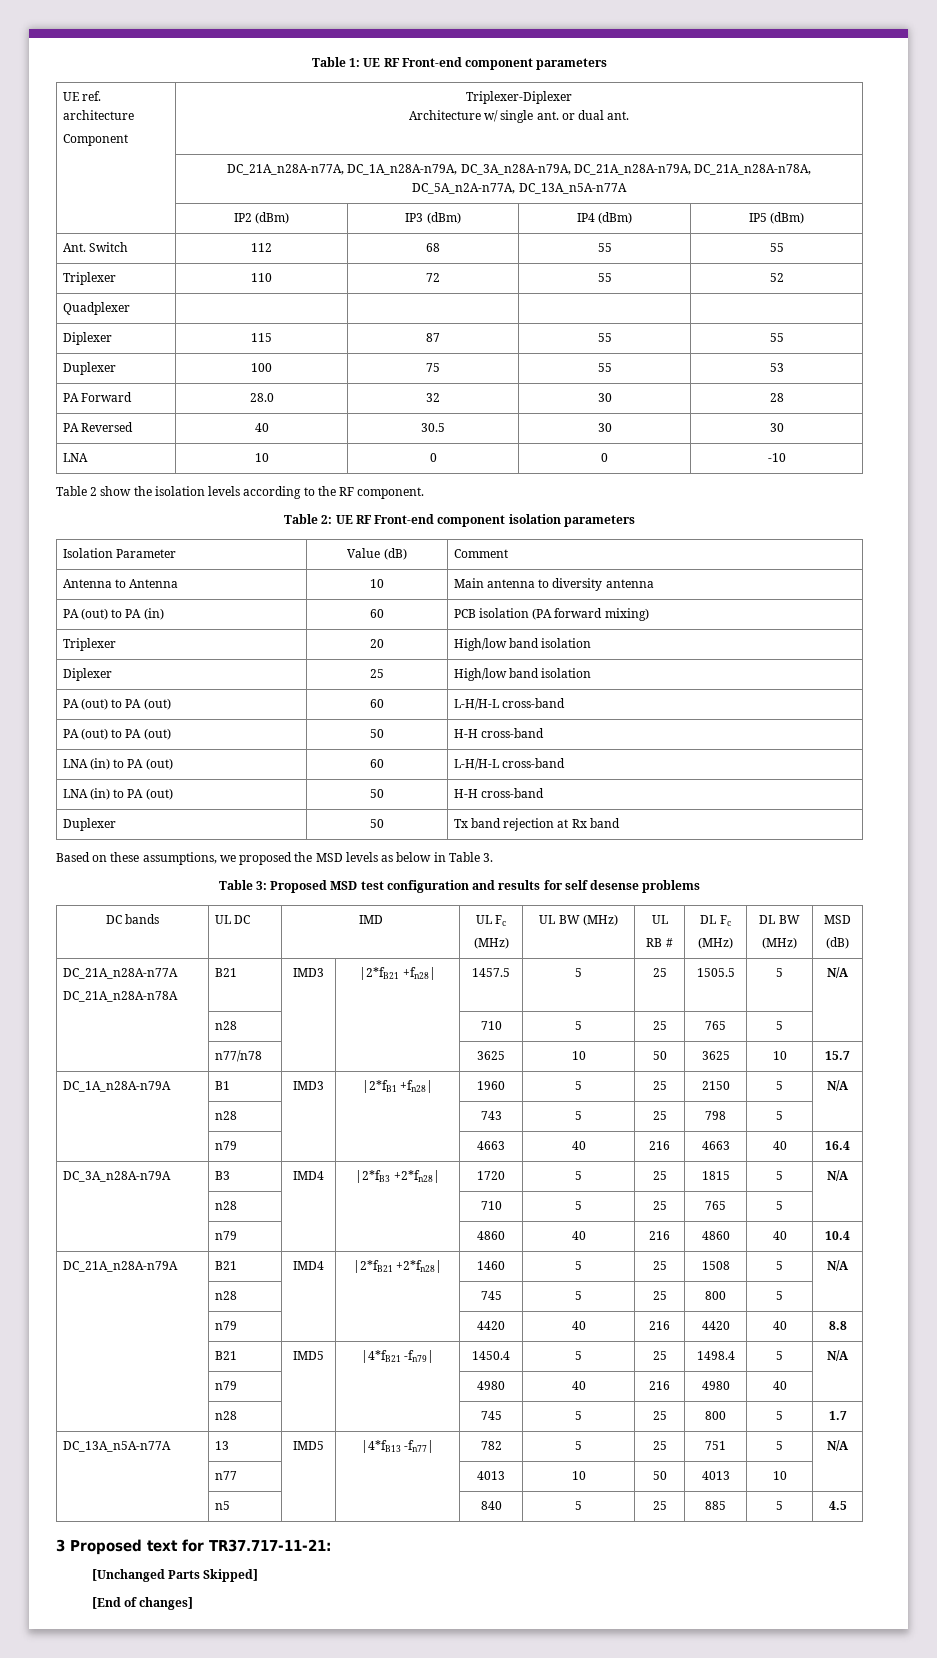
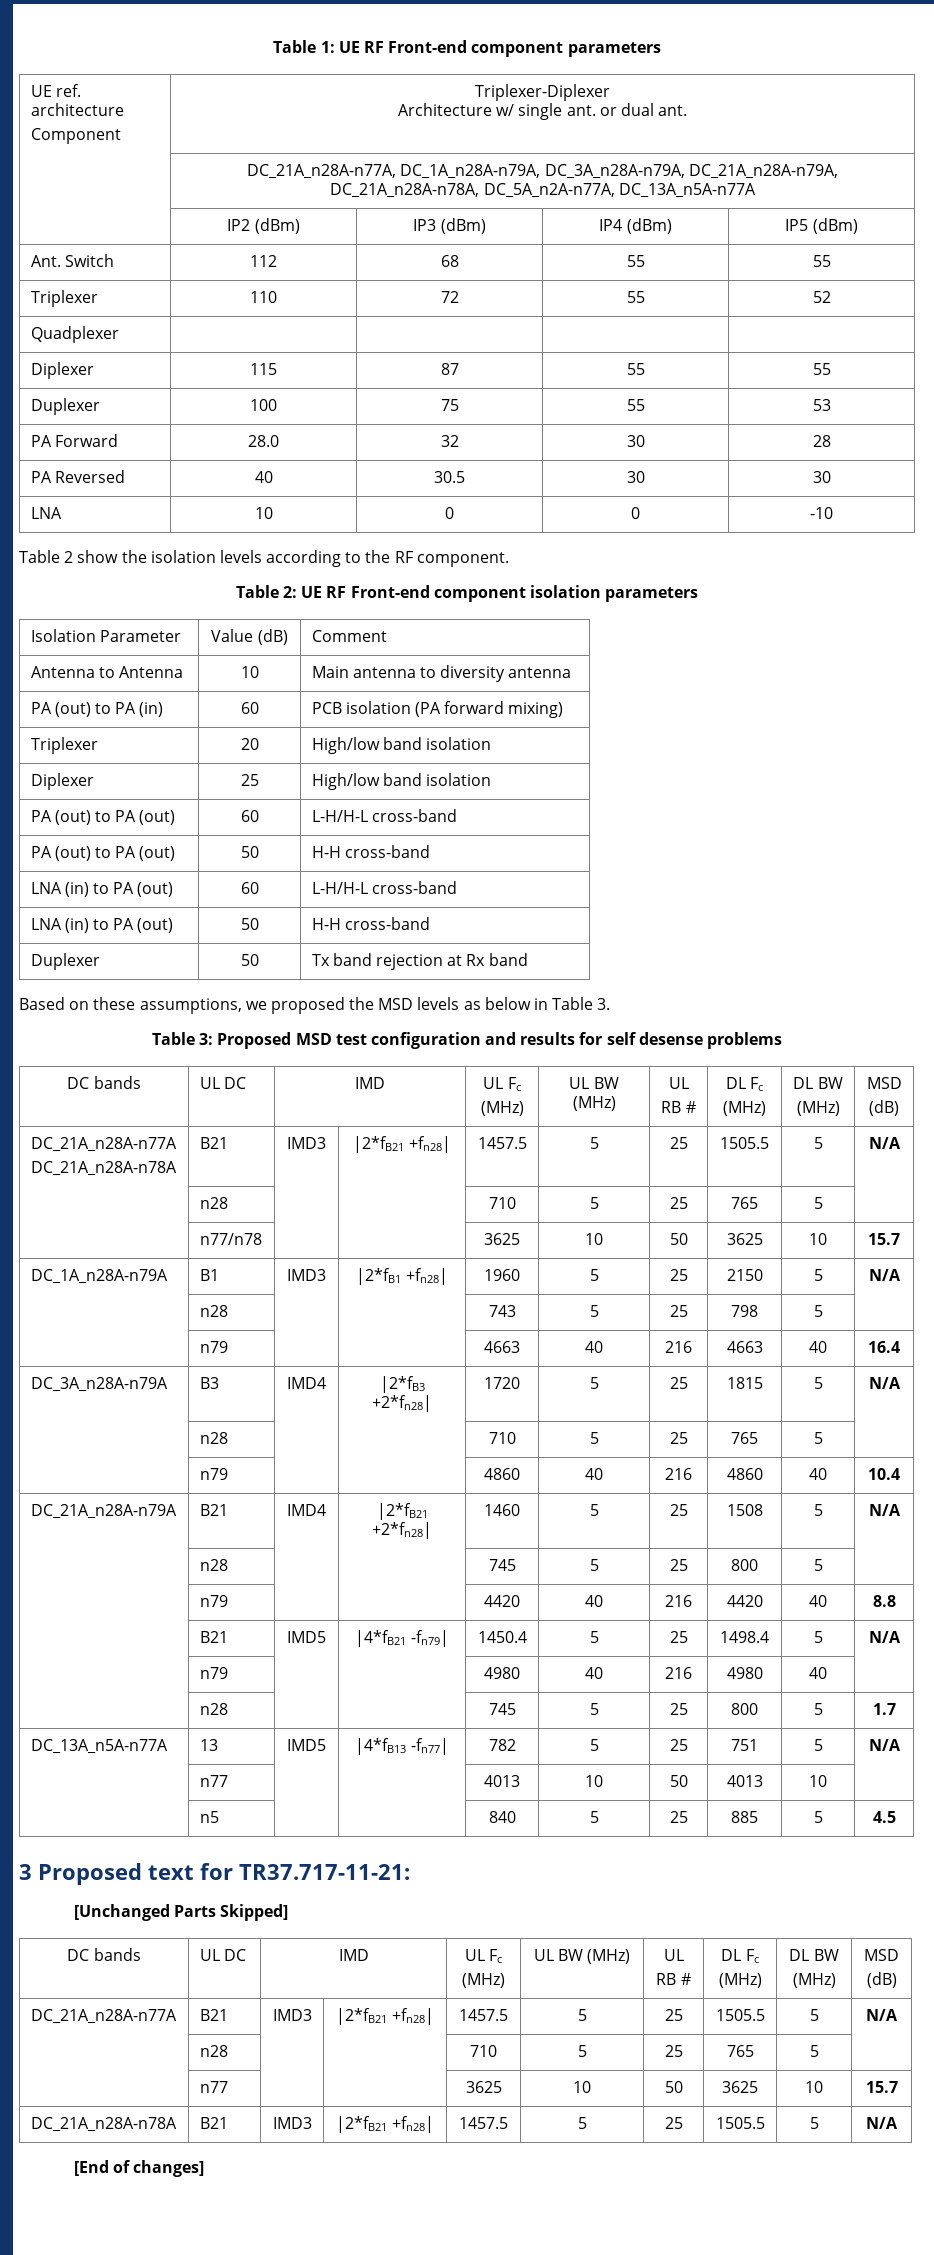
  [Unchanged Parts Skipped]
+ DC bands | UL DC | IMD | UL Fc
+ (MHz) | UL BW (MHz) | UL
+ RB # | DL Fc
+ (MHz) | DL BW
+ (MHz) | MSD
+ (dB)
+ DC_21A_n28A-n77A | B21 | IMD3 | |2*fB21 +fn28| | 1457.5 | 5 | 25 | 1505.5 | 5 | N/A
+ | n28 | | | 710 | 5 | 25 | 765 | 5 |
+ | n77 | | | 3625 | 10 | 50 | 3625 | 10 | 15.7
+ DC_21A_n28A-n78A | B21 | IMD3 | |2*fB21 +fn28| | 1457.5 | 5 | 25 | 1505.5 | 5 | N/A

